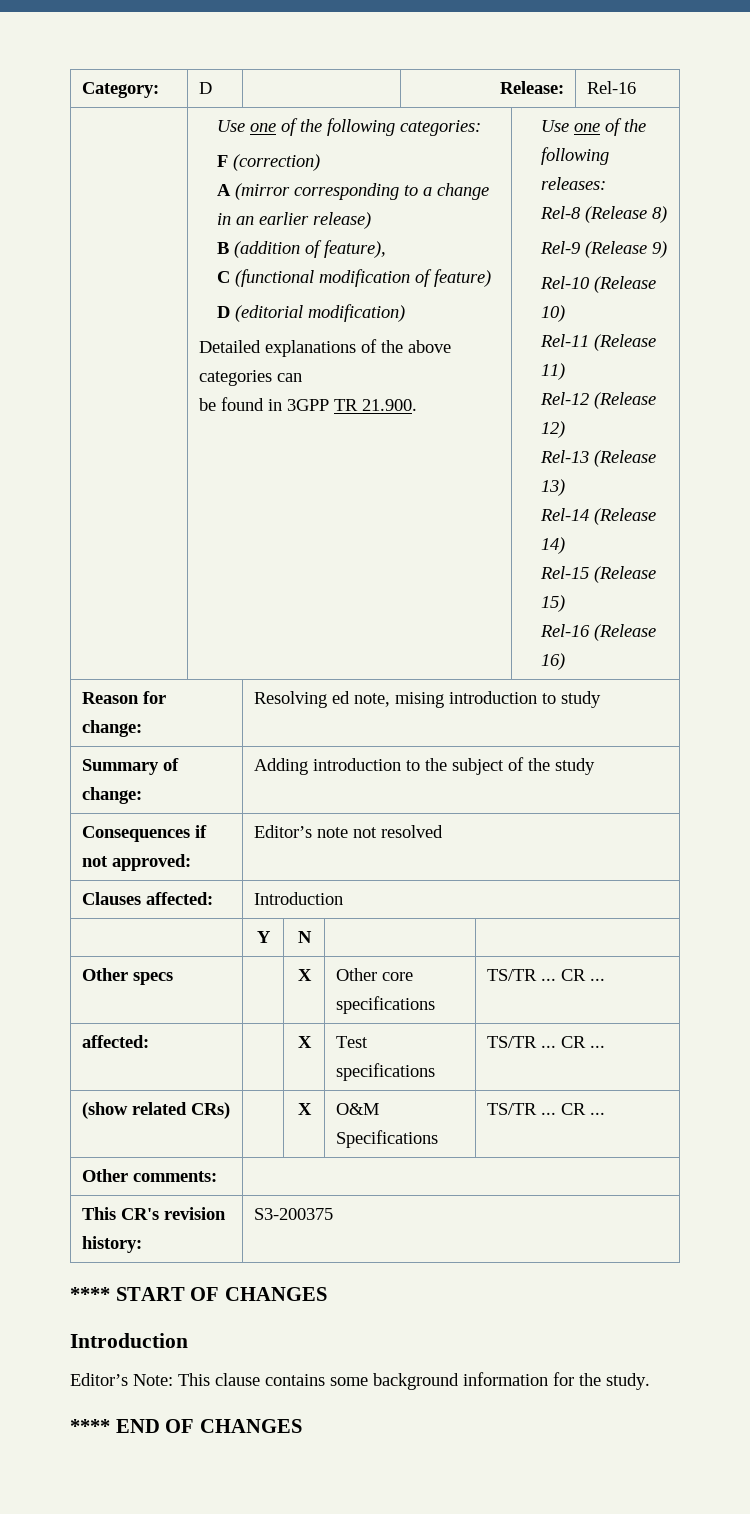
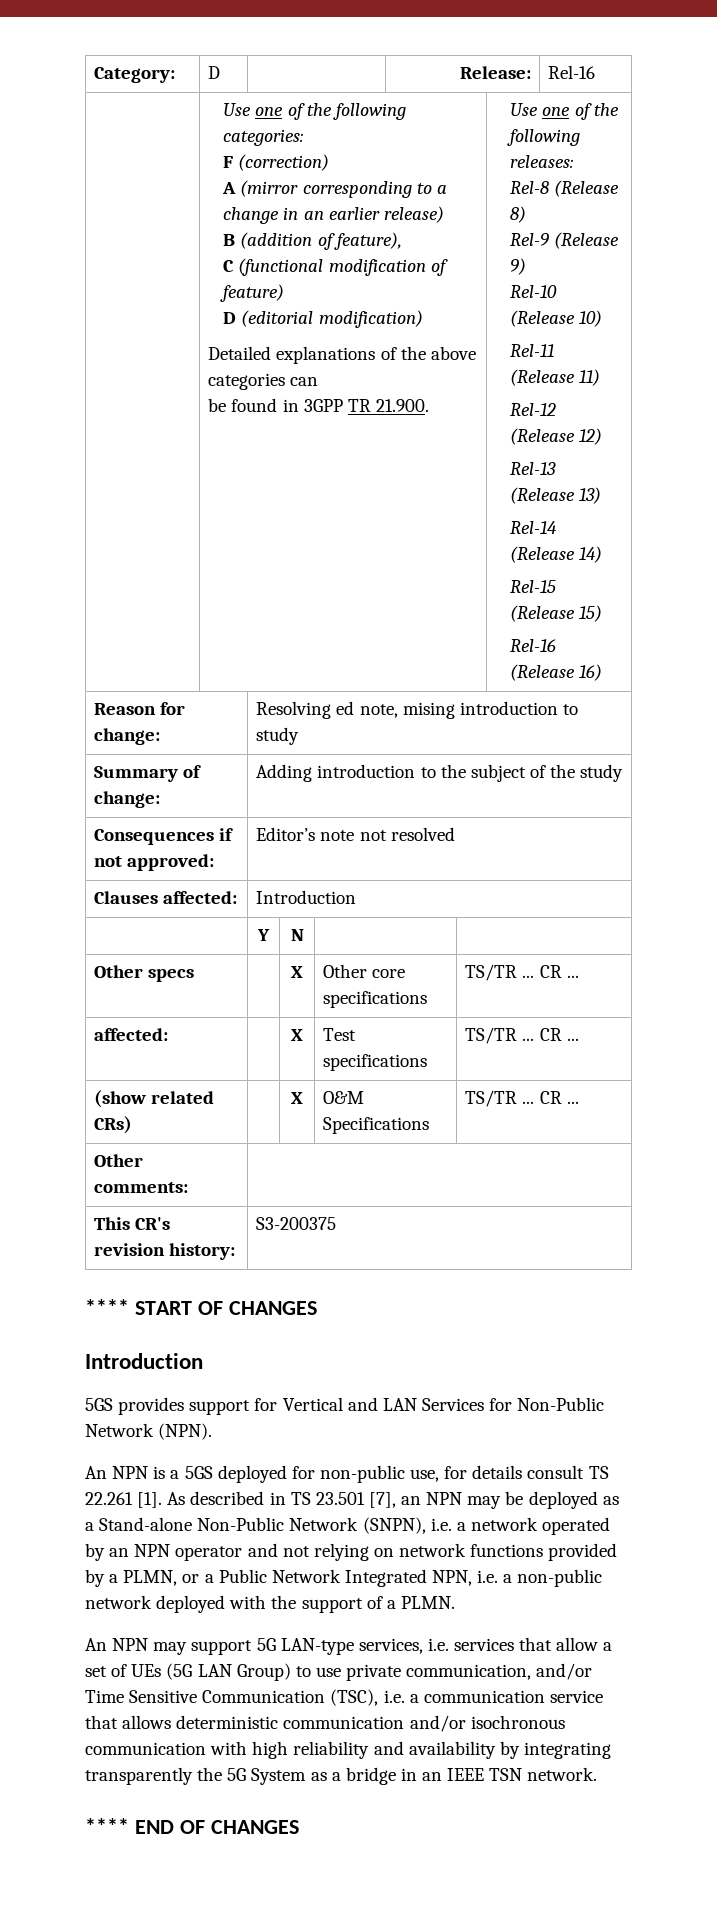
- Editor’s Note: This clause contains some background information for the study.
+ 5GS provides support for Vertical and LAN Services for Non-Public Network (NPN).
+ An NPN is a 5GS deployed for non-public use, for details consult TS 22.261 [1]. As described in TS 23.501 [7], an NPN may be deployed as a Stand-alone Non-Public Network (SNPN), i.e. a network operated by an NPN operator and not relying on network functions provided by a PLMN, or a Public Network Integrated NPN, i.e. a non-public network deployed with the support of a PLMN.
+ An NPN may support 5G LAN-type services, i.e. services that allow a set of UEs (5G LAN Group) to use private communication, and/or Time Sensitive Communication (TSC), i.e. a communication service that allows deterministic communication and/or isochronous communication with high reliability and availability by integrating transparently the 5G System as a bridge in an IEEE TSN network.

